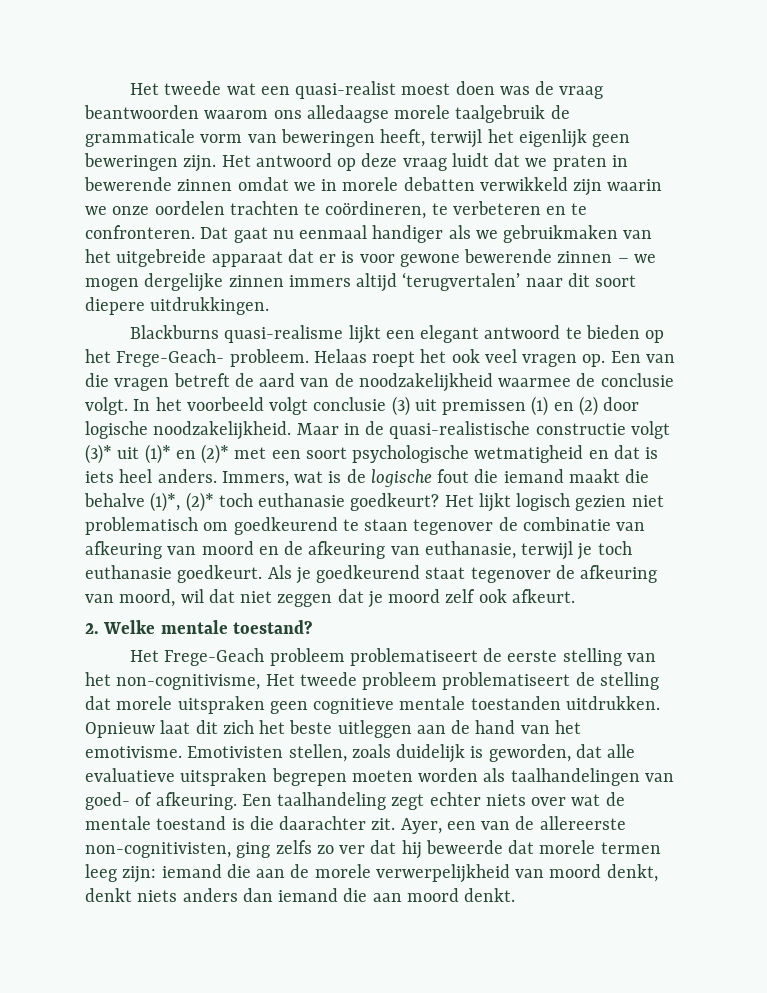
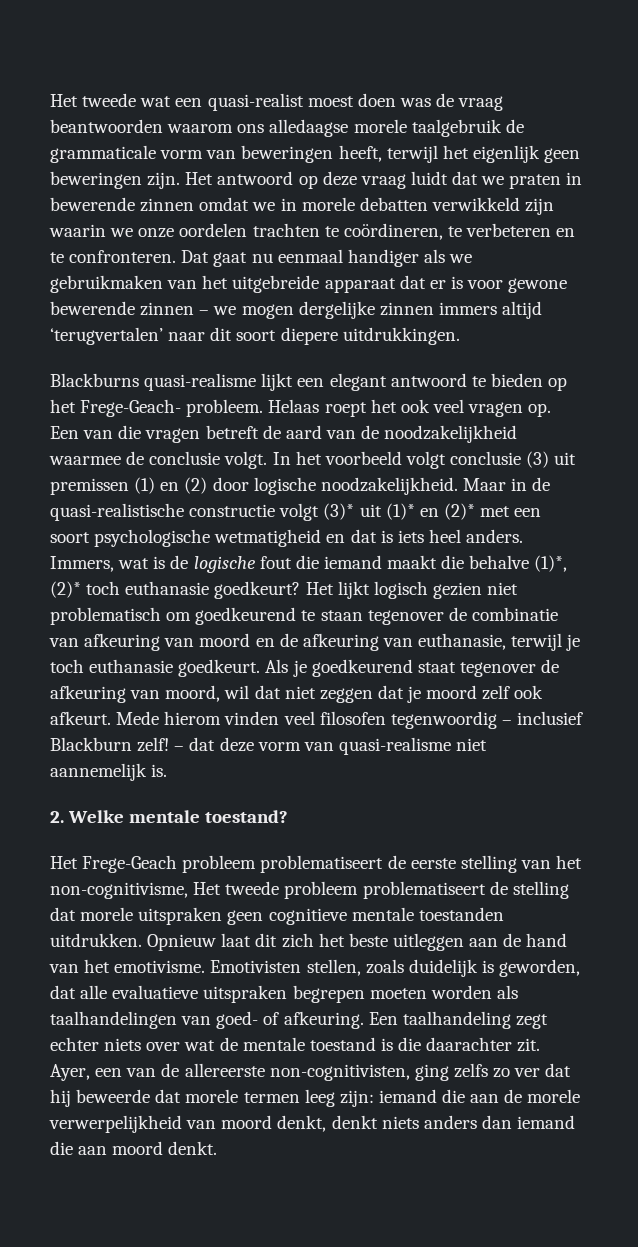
+ Mede hierom vinden veel filosofen tegenwoordig – inclusief Blackburn zelf! – dat deze vorm van quasi-realisme niet aannemelijk is.

